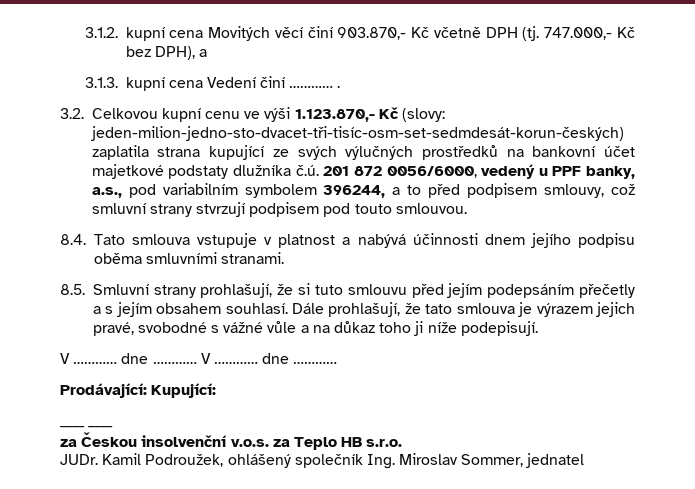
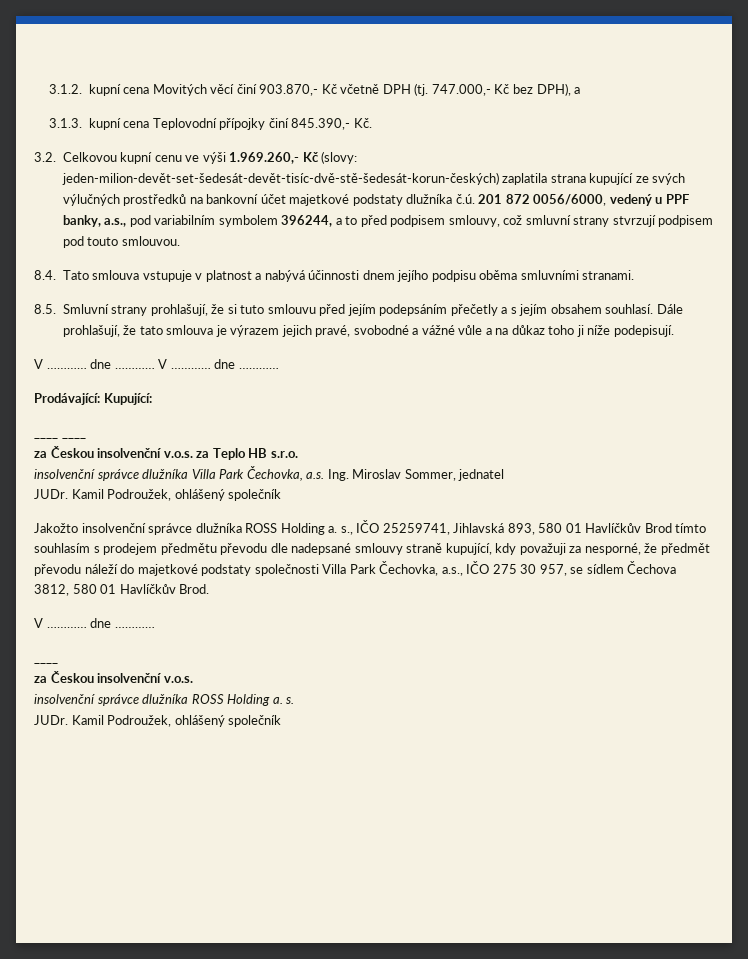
- 3.1.3. kupní cena Vedení činí ………… .
+ 3.1.3. kupní cena Teplovodní přípojky činí 845.390,- Kč.
- 3.2. Celkovou kupní cenu ve výši 1.123.870,- Kč (slovy: jeden-milion-jedno-sto-dvacet-tři-tisíc-osm-set-sedmdesát-korun-českých) zaplatila strana kupující ze svých výlučných prostředků na bankovní účet majetkové podstaty dlužníka č.ú. 201 872 0056/6000, vedený u PPF banky, a.s., pod variabilním symbolem 396244, a to před podpisem smlouvy, což smluvní strany stvrzují podpisem pod touto smlouvou.
+ 3.2. Celkovou kupní cenu ve výši 1.969.260,- Kč (slovy: jeden-milion-devět-set-šedesát-devět-tisíc-dvě-stě-šedesát-korun-českých) zaplatila strana kupující ze svých výlučných prostředků na bankovní účet majetkové podstaty dlužníka č.ú. 201 872 0056/6000, vedený u PPF banky, a.s., pod variabilním symbolem 396244, a to před podpisem smlouvy, což smluvní strany stvrzují podpisem pod touto smlouvou.
- Dále prohlašují, že tato smlouva je výrazem jejich pravé, svobodné s vážné vůle a na důkaz toho ji níže podepisují.
+ Dále prohlašují, že tato smlouva je výrazem jejich pravé, svobodné a vážné vůle a na důkaz toho ji níže podepisují.
- JUDr. Kamil Podroužek, ohlášený společník Ing. Miroslav Sommer, jednatel
+ insolvenční správce dlužníka Villa Park Čechovka, a.s. Ing. Miroslav Sommer, jednatel
+ JUDr. Kamil Podroužek, ohlášený společník
+ Jakožto insolvenční správce dlužníka ROSS Holding a. s., IČO 25259741, Jihlavská 893, 580 01 Havlíčkův Brod tímto souhlasím s prodejem předmětu převodu dle nadepsané smlouvy straně kupující, kdy považuji za nesporné, že předmět převodu náleží do majetkové podstaty společnosti Villa Park Čechovka, a.s., IČO 275 30 957, se sídlem Čechova 3812, 580 01 Havlíčkův Brod.
+ V ………… dne …………
+ ____
+ za Českou insolvenční v.o.s.
+ insolvenční správce dlužníka ROSS Holding a. s.
+ JUDr. Kamil Podroužek, ohlášený společník

